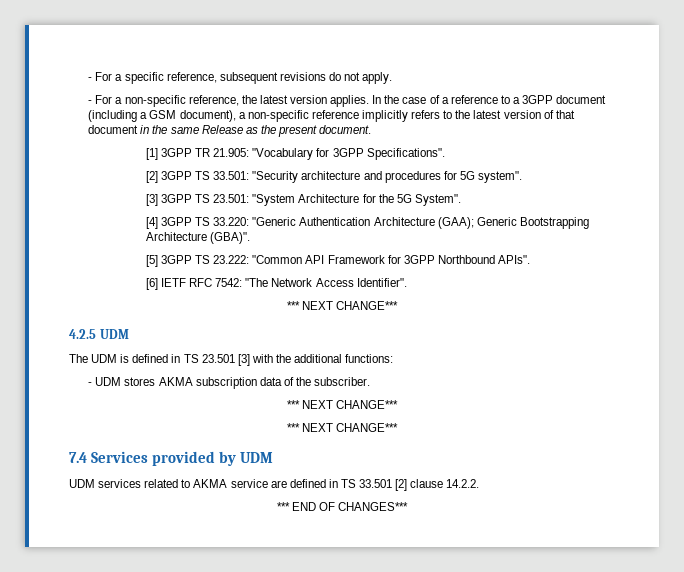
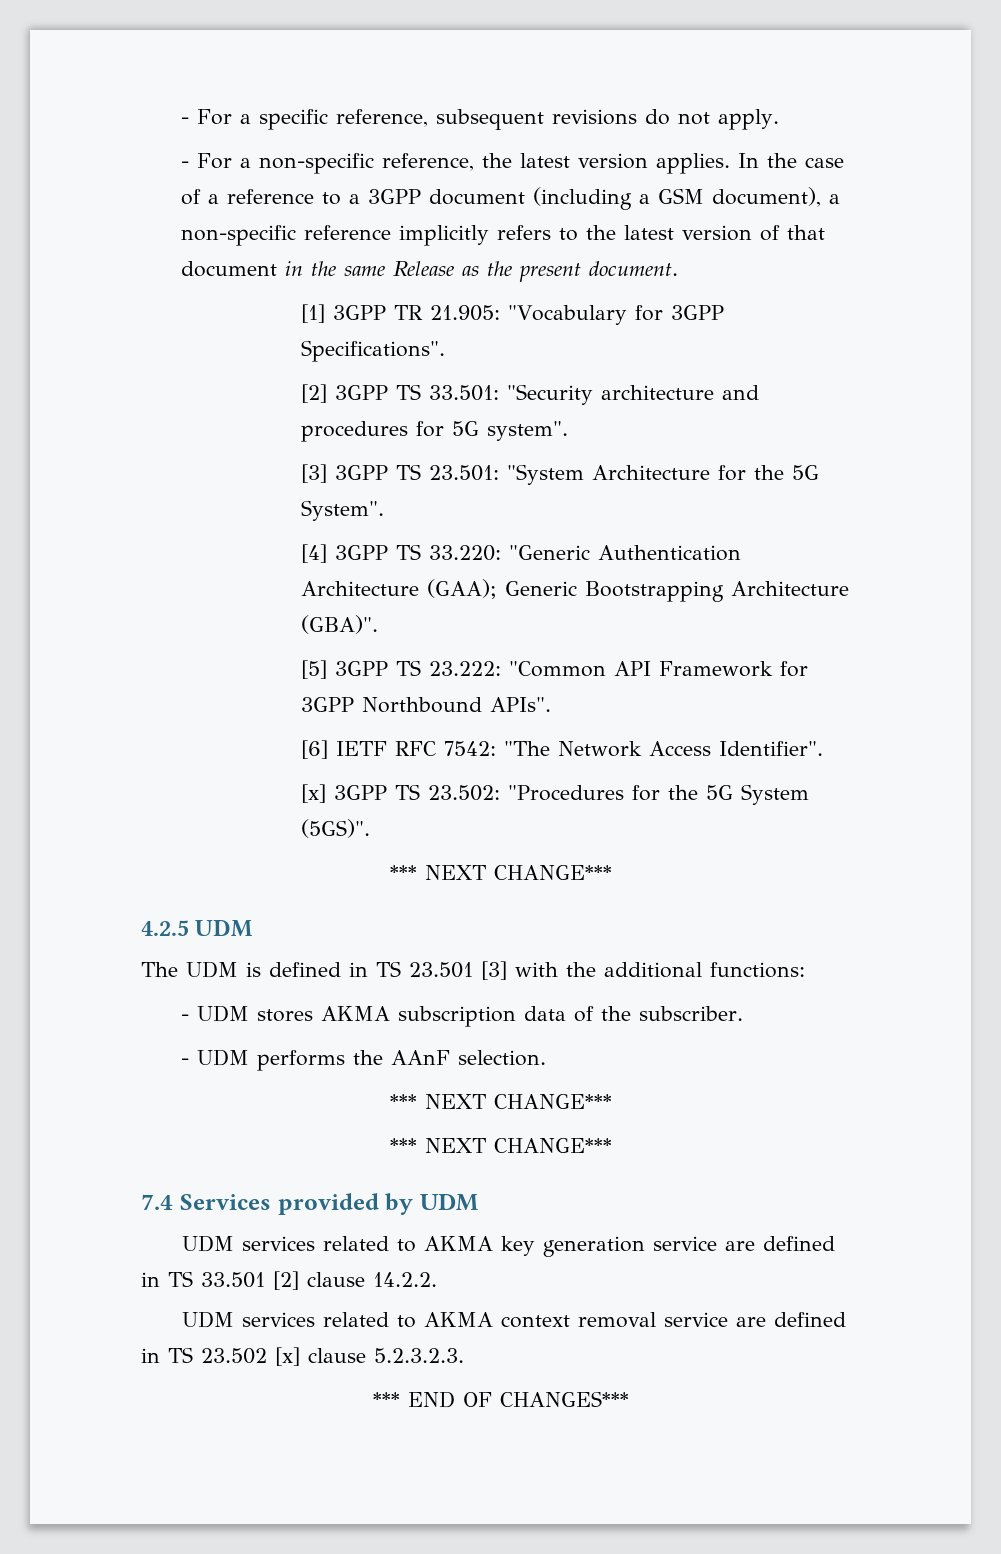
+ [x] 3GPP TS 23.502: "Procedures for the 5G System (5GS)".
+ - UDM performs the AAnF selection.
- UDM services related to AKMA service are defined in TS 33.501 [2] clause 14.2.2.
+ UDM services related to AKMA key generation service are defined in TS 33.501 [2] clause 14.2.2.
+ UDM services related to AKMA context removal service are defined in TS 23.502 [x] clause 5.2.3.2.3.

